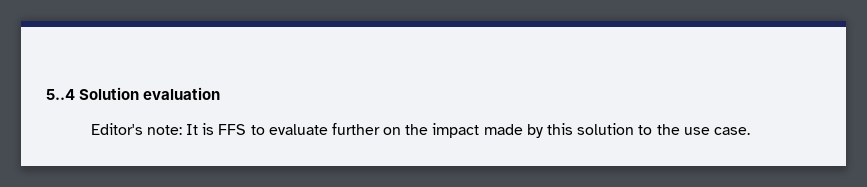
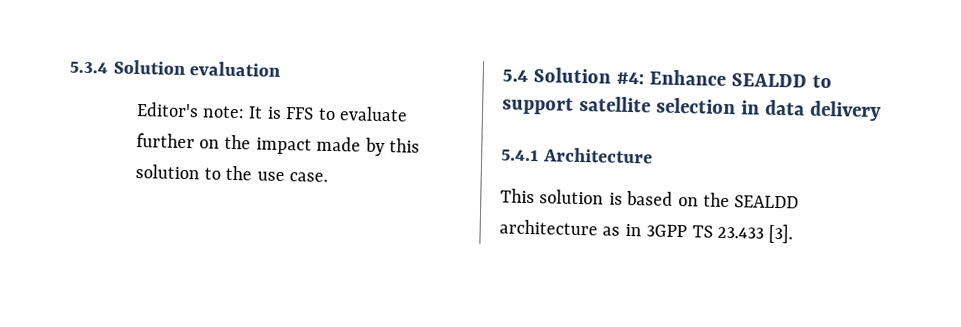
- 5..4 Solution evaluation
+ 5.3.4 Solution evaluation
+ 5.4 Solution #4: Enhance SEALDD to support satellite selection in data delivery
+ 5.4.1 Architecture
+ This solution is based on the SEALDD architecture as in 3GPP TS 23.433 [3].

